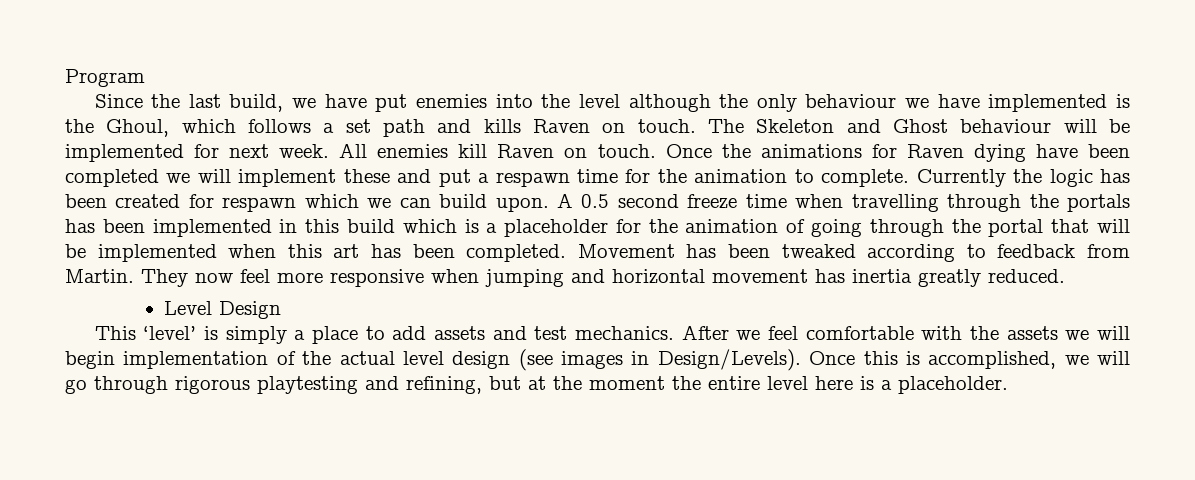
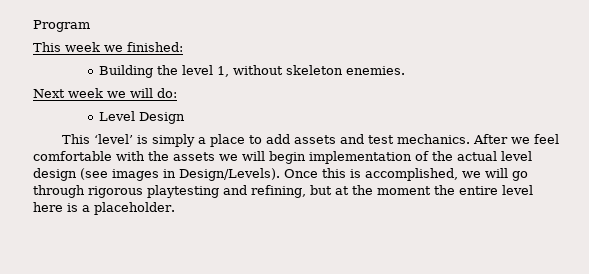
- Since the last build, we have put enemies into the level although the only behaviour we have implemented is the Ghoul, which follows a set path and kills Raven on touch. The Skeleton and Ghost behaviour will be implemented for next week. All enemies kill Raven on touch. Once the animations for Raven dying have been completed we will implement these and put a respawn time for the animation to complete. Currently the logic has been created for respawn which we can build upon. A 0.5 second freeze time when travelling through the portals has been implemented in this build which is a placeholder for the animation of going through the portal that will be implemented when this art has been completed. Movement has been tweaked according to feedback from Martin. They now feel more responsive when jumping and horizontal movement has inertia greatly reduced.
+ This week we finished:
+ Building the level 1, without skeleton enemies.
+ Next week we will do:

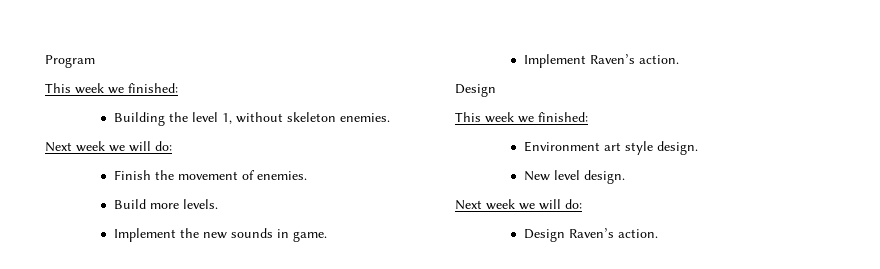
- Level Design
- This ‘level’ is simply a place to add assets and test mechanics. After we feel comfortable with the assets we will begin implementation of the actual level design (see images in Design/Levels). Once this is accomplished, we will go through rigorous playtesting and refining, but at the moment the entire level here is a placeholder.
+ Finish the movement of enemies.
+ Build more levels.
+ Implement the new sounds in game.
+ Implement Raven’s action.
+ Design
+ This week we finished:
+ Environment art style design.
+ New level design.
+ Next week we will do:
+ Design Raven’s action.

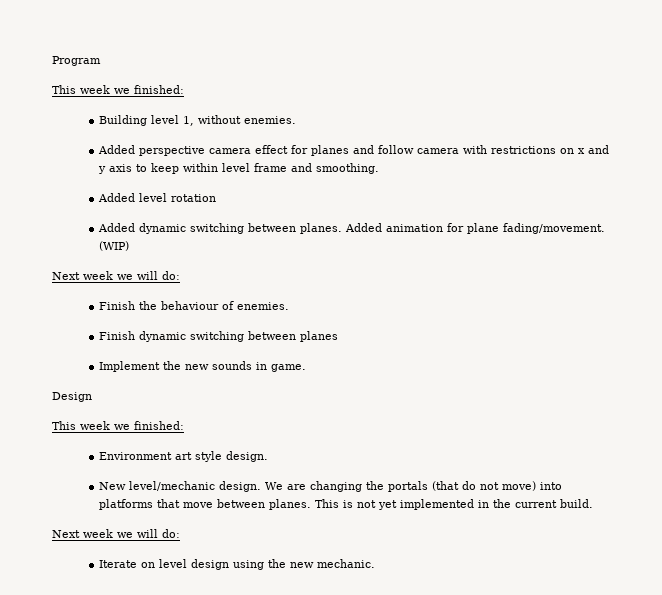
- Building the level 1, without skeleton enemies.
+ Building level 1, without enemies.
+ Added perspective camera effect for planes and follow camera with restrictions on x and y axis to keep within level frame and smoothing.
+ Added level rotation
+ Added dynamic switching between planes. Added animation for plane fading/movement. (WIP)
- Finish the movement of enemies.
+ Finish the behaviour of enemies.
- Build more levels.
+ Finish dynamic switching between planes
- Implement Raven’s action.
- New level design.
+ New level/mechanic design. We are changing the portals (that do not move) into platforms that move between planes. This is not yet implemented in the current build.
  Next week we will do:
- Design Raven’s action.
+ Iterate on level design using the new mechanic.

